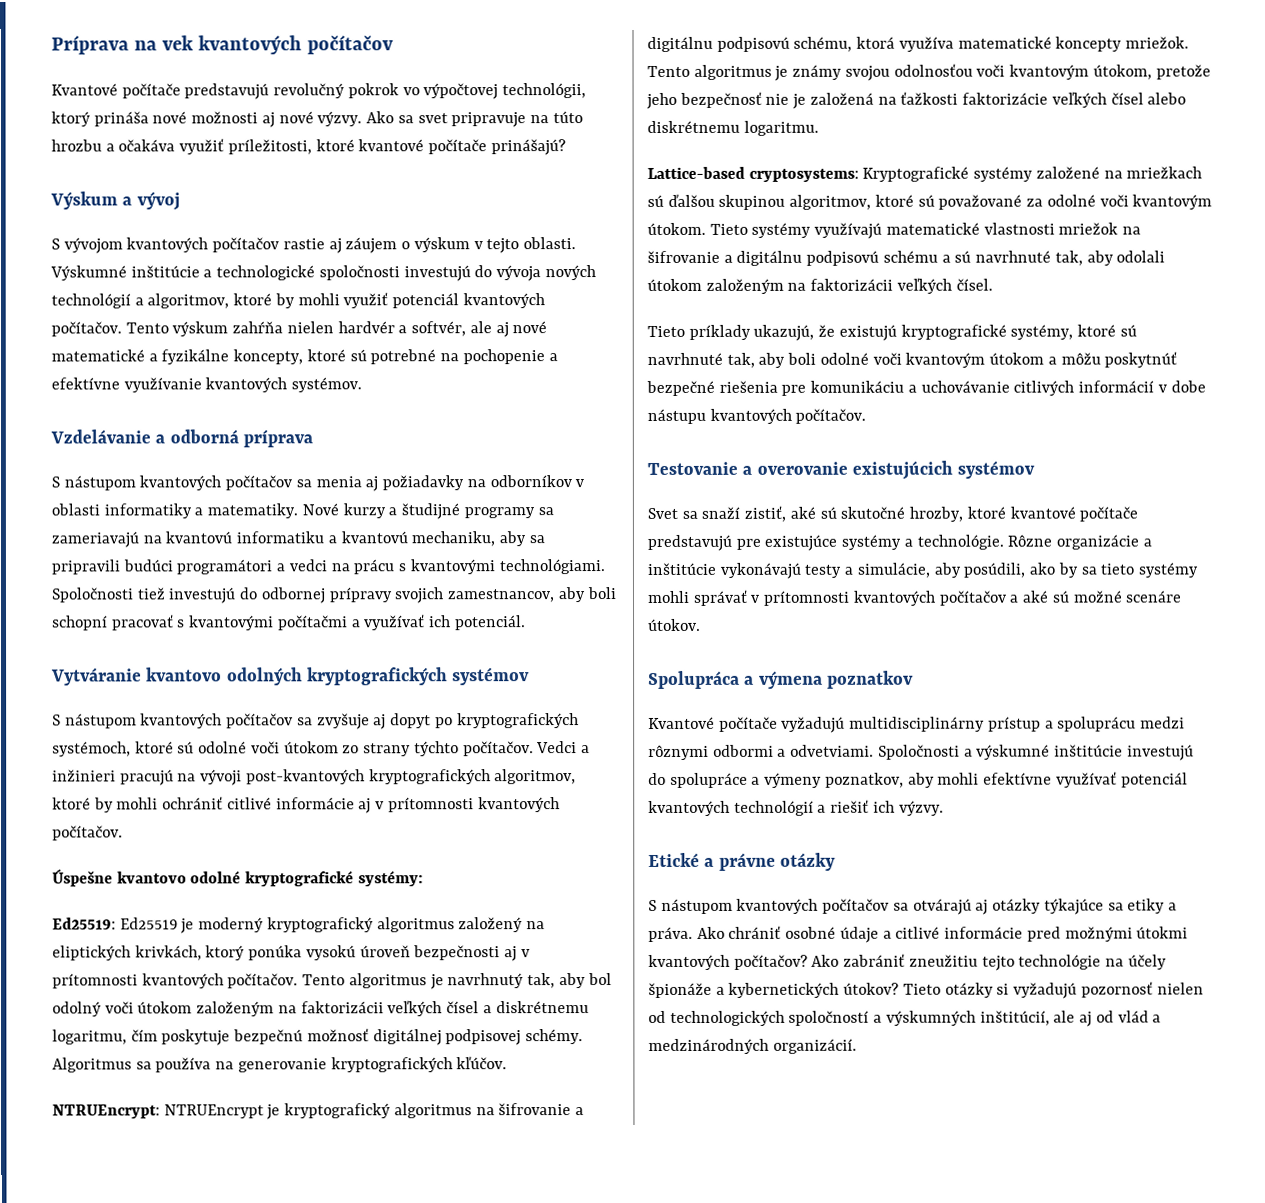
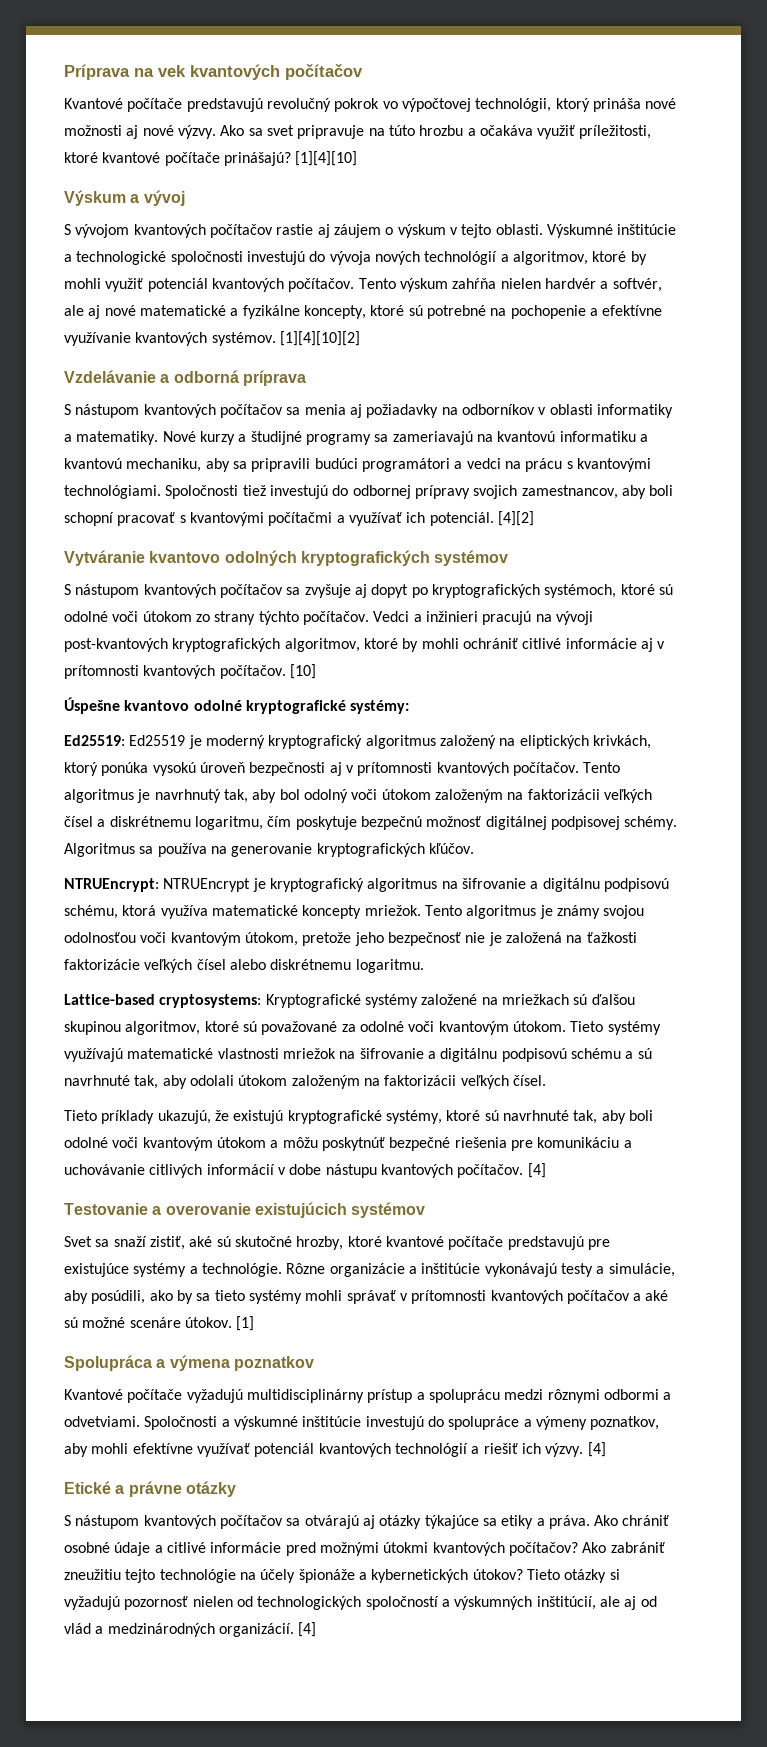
+ [1][4][10]
+ [1][4][10][2]
+ [4][2]
+ [10]
- Tieto príklady ukazujú, že existujú kryptografické systémy, ktoré sú navrhnuté tak, aby boli odolné voči kvantovým útokom a môžu poskytnúť bezpečné riešenia pre komunikáciu a uchovávanie citlivých informácií v dobe nástupu kvantových počítačov.
+ Tieto príklady ukazujú, že existujú kryptografické systémy, ktoré sú navrhnuté tak, aby boli odolné voči kvantovým útokom a môžu poskytnúť bezpečné riešenia pre komunikáciu a uchovávanie citlivých informácií v dobe nástupu kvantových počítačov. [4]
+ [1]
- Spoločnosti a výskumné inštitúcie investujú do spolupráce a výmeny poznatkov, aby mohli efektívne využívať potenciál kvantových technológií a riešiť ich výzvy.
+ Spoločnosti a výskumné inštitúcie investujú do spolupráce a výmeny poznatkov, aby mohli efektívne využívať potenciál kvantových technológií a riešiť ich výzvy. [4]
- Tieto otázky si vyžadujú pozornosť nielen od technologických spoločností a výskumných inštitúcií, ale aj od vlád a medzinárodných organizácií.
+ Tieto otázky si vyžadujú pozornosť nielen od technologických spoločností a výskumných inštitúcií, ale aj od vlád a medzinárodných organizácií. [4]

